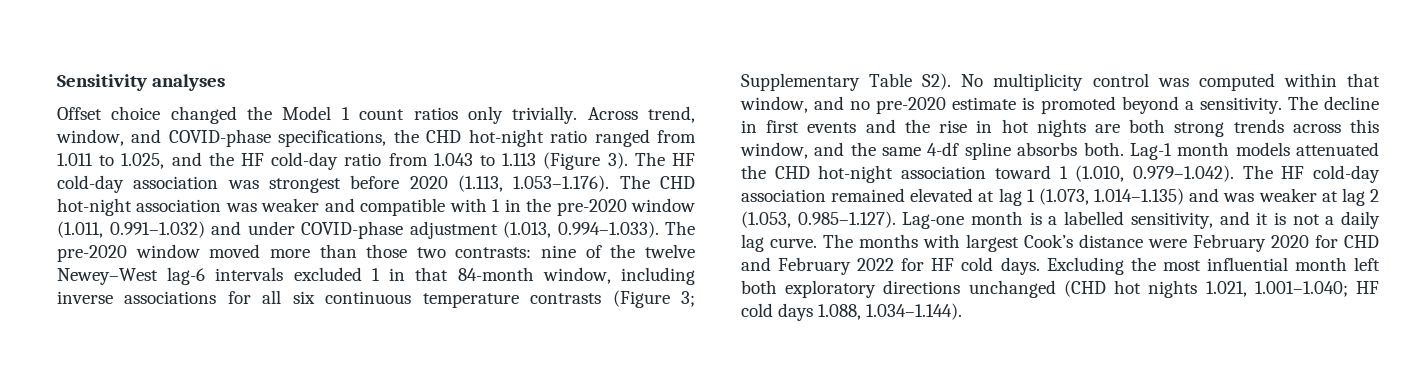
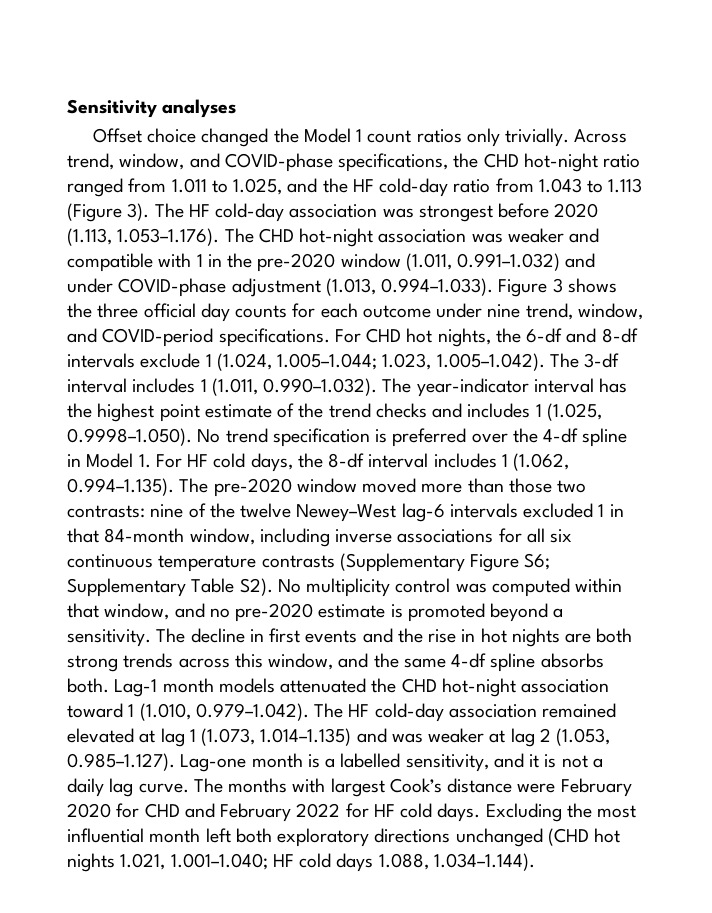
- The HF cold-day association was strongest before 2020 (1.113, 1.053–1.176). The CHD hot-night association was weaker and compatible with 1 in the pre-2020 window (1.011, 0.991–1.032) and under COVID-phase adjustment (1.013, 0.994–1.033). The pre-2020 window moved more than those two contrasts:
+ The HF cold-day association was strongest before 2020 (1.113, 1.053–1.176). The CHD hot-night association was weaker and compatible with 1 in the pre-2020 window (1.011, 0.991–1.032) and under COVID-phase adjustment (1.013, 0.994–1.033). Figure 3 shows the three official day counts for each outcome under nine trend, window, and COVID-period specifications. For CHD hot nights, the 6-df and 8-df intervals exclude 1 (1.024, 1.005–1.044; 1.023, 1.005–1.042). The 3-df interval includes 1 (1.011, 0.990–1.032). The year-indicator interval has the highest point estimate of the trend checks and includes 1 (1.025, 0.9998–1.050). No trend specification is preferred over the 4-df spline in Model 1. For HF cold days, the 8-df interval includes 1 (1.062, 0.994–1.135). The pre-2020 window moved more than those two contrasts:
- nine of the twelve Newey–West lag-6 intervals excluded 1 in that 84-month window, including inverse associations for all six continuous temperature contrasts (Figure 3;
+ nine of the twelve Newey–West lag-6 intervals excluded 1 in that 84-month window, including inverse associations for all six continuous temperature contrasts (Supplementary Figure S6;

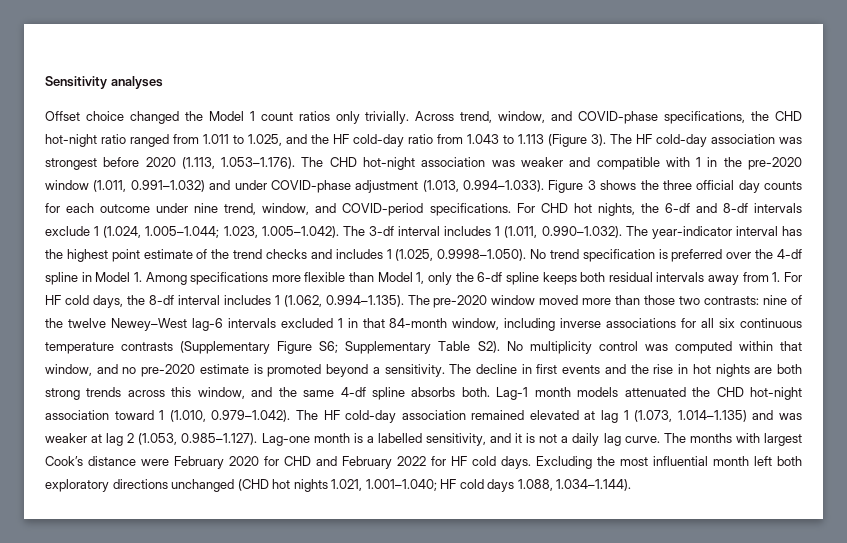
- 1.023, 1.005–1.042). The 3-df interval includes 1 (1.011, 0.990–1.032). The year-indicator interval has the highest point estimate of the trend checks and includes 1 (1.025, 0.9998–1.050). No trend specification is preferred over the 4-df spline in Model 1. For HF cold days, the 8-df interval includes 1 (1.062, 0.994–1.135). The pre-2020 window moved more than those two contrasts:
+ 1.023, 1.005–1.042). The 3-df interval includes 1 (1.011, 0.990–1.032). The year-indicator interval has the highest point estimate of the trend checks and includes 1 (1.025, 0.9998–1.050). No trend specification is preferred over the 4-df spline in Model 1. Among specifications more flexible than Model 1, only the 6-df spline keeps both residual intervals away from 1. For HF cold days, the 8-df interval includes 1 (1.062, 0.994–1.135). The pre-2020 window moved more than those two contrasts:

